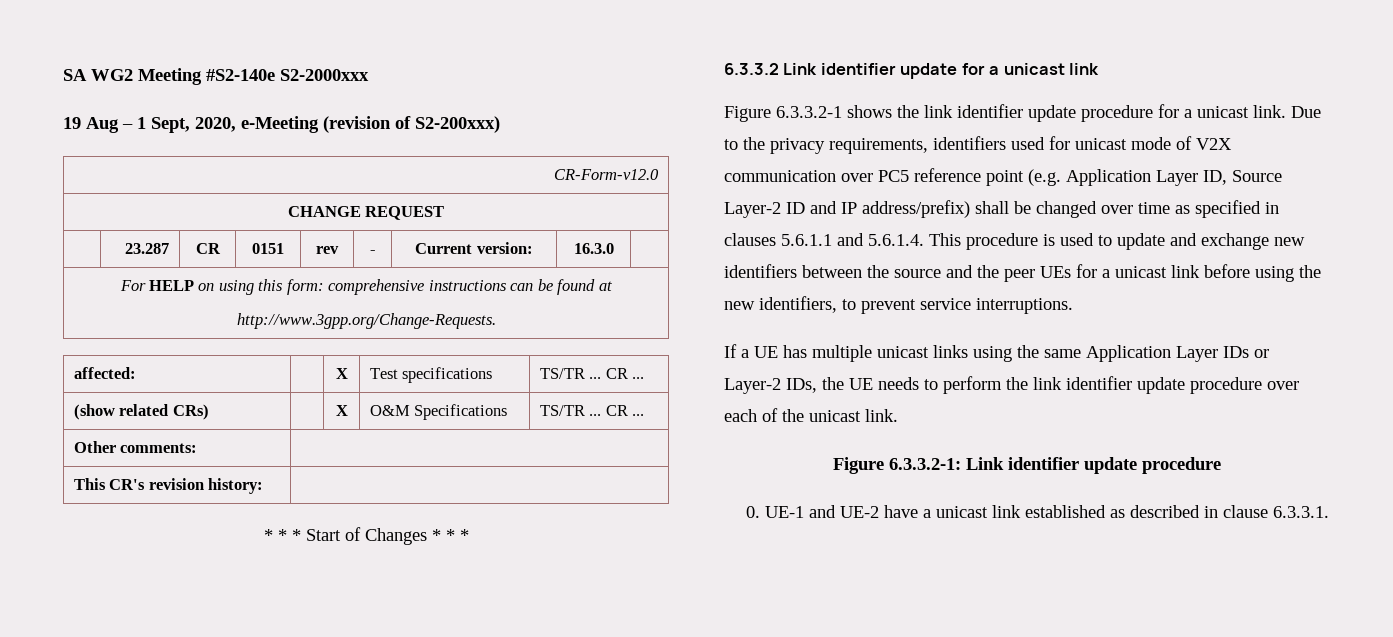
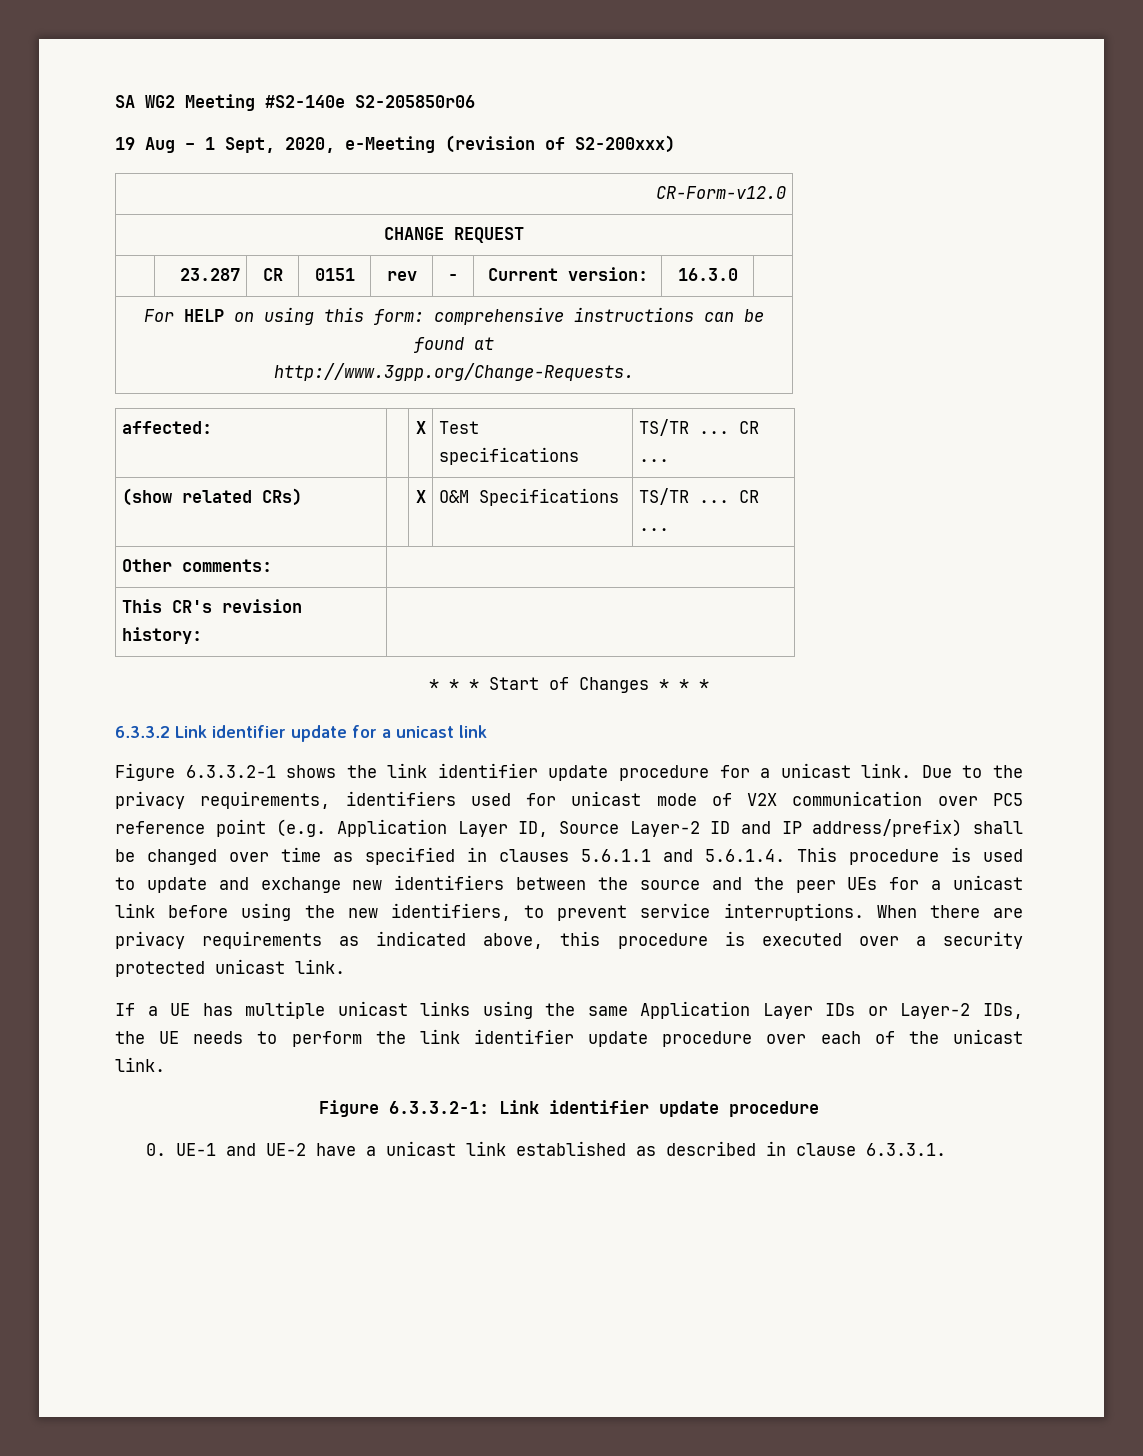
- SA WG2 Meeting #S2-140e S2-2000xxx
+ SA WG2 Meeting #S2-140e S2-205850r06
+ When there are privacy requirements as indicated above, this procedure is executed over a security protected unicast link.

